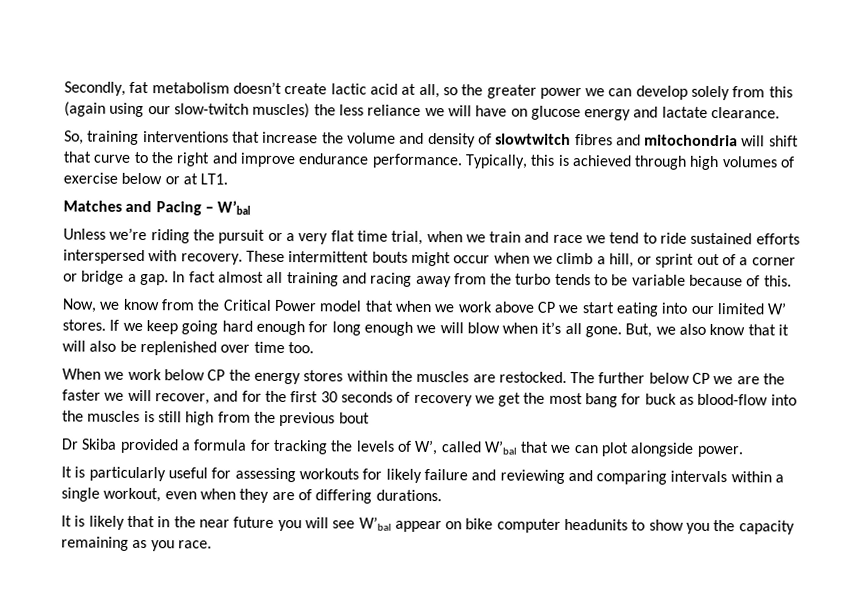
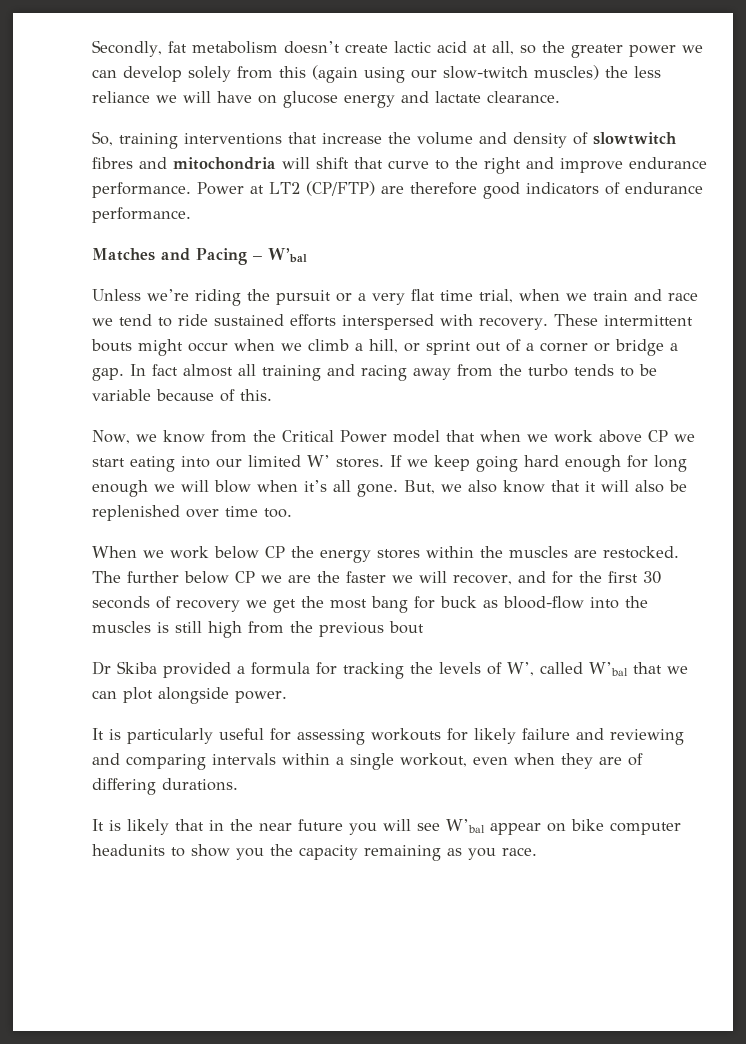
- Typically, this is achieved through high volumes of exercise below or at LT1.
+ Power at LT2 (CP/FTP) are therefore good indicators of endurance performance.

